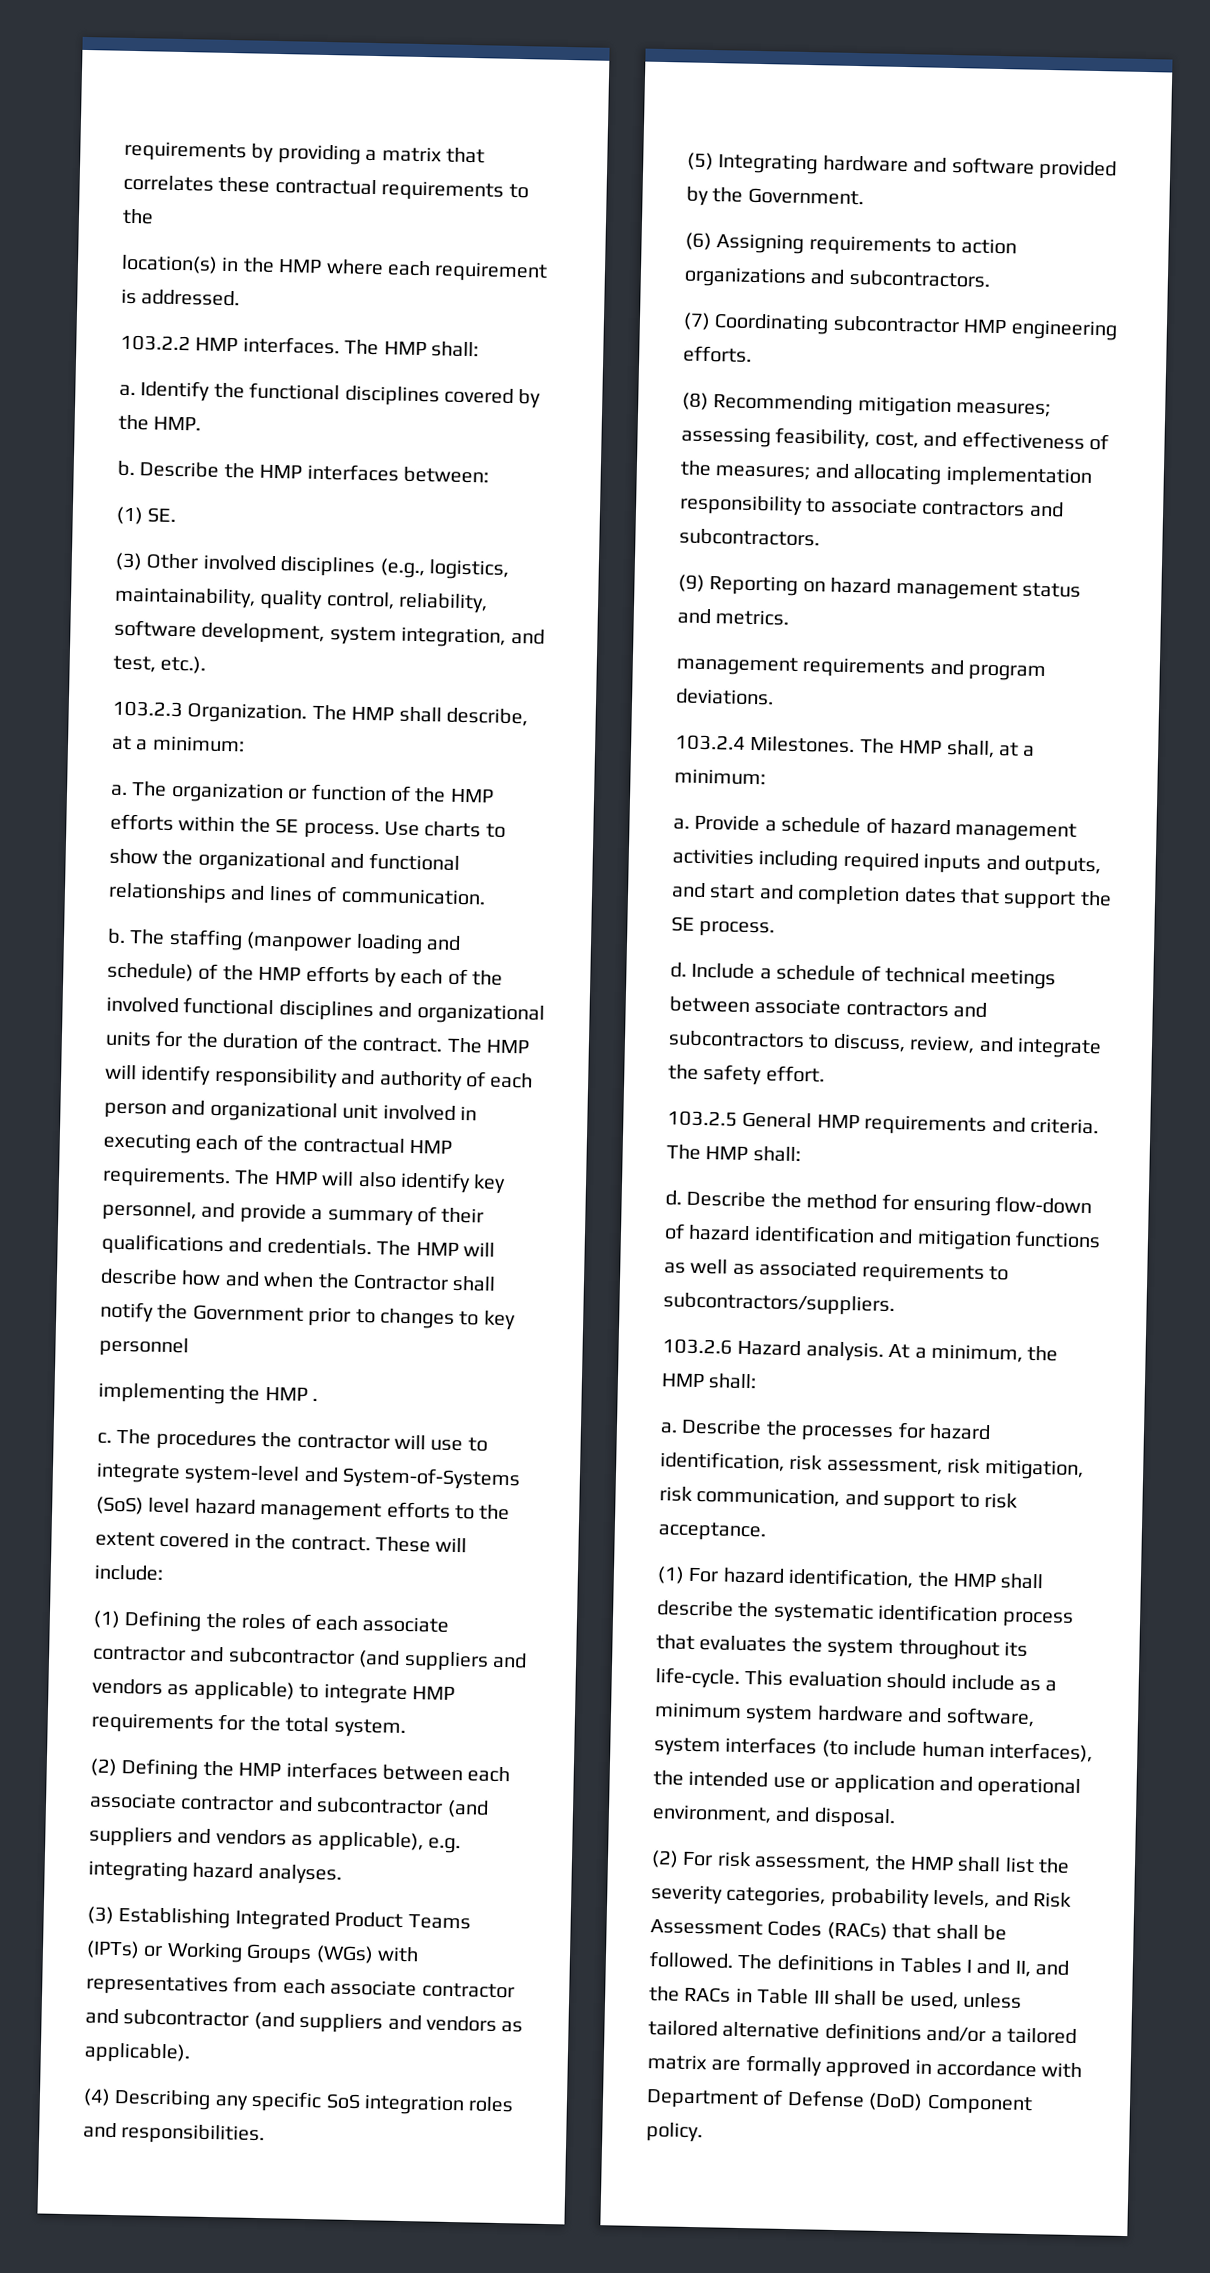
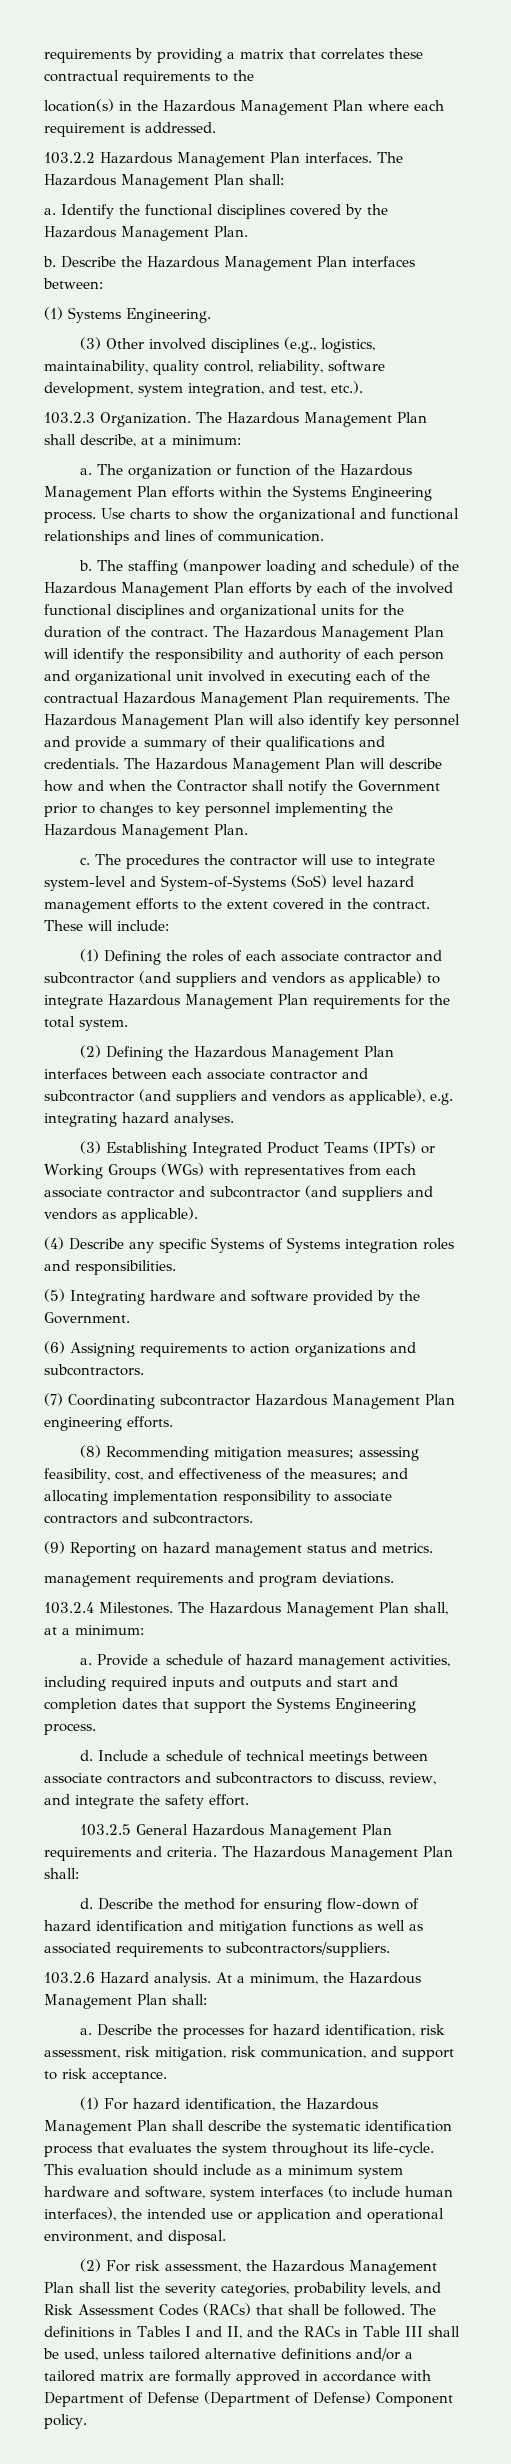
- location(s) in the HMP where each requirement is addressed.
+ location(s) in the Hazardous Management Plan where each requirement is addressed.
- 103.2.2 HMP interfaces. The HMP shall:
+ 103.2.2 Hazardous Management Plan interfaces. The Hazardous Management Plan shall:
- Identify the functional disciplines covered by the HMP.
+ Identify the functional disciplines covered by the Hazardous Management Plan.
- Describe the HMP interfaces between:
+ Describe the Hazardous Management Plan interfaces between:
- (1) SE.
+ (1) Systems Engineering.
- The HMP shall describe, at a minimum:
+ The Hazardous Management Plan shall describe, at a minimum:
- The organization or function of the HMP efforts within the SE process.
+ The organization or function of the Hazardous Management Plan efforts within the Systems Engineering process.
- The staffing (manpower loading and schedule) of the HMP efforts by each of the involved functional disciplines and organizational units for the duration of the contract.
+ The staffing (manpower loading and schedule) of the Hazardous Management Plan efforts by each of the involved functional disciplines and organizational units for the duration of the contract.
- The HMP will identify responsibility and authority of each person and organizational unit involved in executing each of the contractual HMP requirements. The HMP will also identify key personnel, and provide a summary of their qualifications and credentials.
+ The Hazardous Management Plan will identify the responsibility and authority of each person and organizational unit involved in executing each of the contractual Hazardous Management Plan requirements. The Hazardous Management Plan will also identify key personnel and provide a summary of their qualifications and credentials.
- The HMP will describe how and when the Contractor shall notify the Government prior to changes to key personnel
- implementing the HMP .
+ The Hazardous Management Plan will describe how and when the Contractor shall notify the Government prior to changes to key personnel implementing the Hazardous Management Plan.
- (1) Defining the roles of each associate contractor and subcontractor (and suppliers and vendors as applicable) to integrate HMP requirements for the total system.
+ (1) Defining the roles of each associate contractor and subcontractor (and suppliers and vendors as applicable) to integrate Hazardous Management Plan requirements for the total system.
- (2) Defining the HMP interfaces between each associate contractor and subcontractor (and suppliers and vendors as applicable), e.g. integrating hazard analyses.
+ (2) Defining the Hazardous Management Plan interfaces between each associate contractor and subcontractor (and suppliers and vendors as applicable), e.g. integrating hazard analyses.
- (4) Describing any specific SoS integration roles and responsibilities.
+ (4) Describe any specific Systems of Systems integration roles and responsibilities.
- (7) Coordinating subcontractor HMP engineering efforts.
+ (7) Coordinating subcontractor Hazardous Management Plan engineering efforts.
- The HMP shall, at a minimum:
+ The Hazardous Management Plan shall, at a minimum:
- Provide a schedule of hazard management activities including required inputs and outputs, and start and completion dates that support the SE process.
+ Provide a schedule of hazard management activities, including required inputs and outputs and start and completion dates that support the Systems Engineering process.
- 103.2.5 General HMP requirements and criteria. The HMP shall:
+ 103.2.5 General Hazardous Management Plan requirements and criteria. The Hazardous Management Plan shall:
- At a minimum, the HMP shall:
+ At a minimum, the Hazardous Management Plan shall:
- (1) For hazard identification, the HMP shall describe the systematic identification process that evaluates the system throughout its life-cycle.
+ (1) For hazard identification, the Hazardous Management Plan shall describe the systematic identification process that evaluates the system throughout its life-cycle.
- (2) For risk assessment, the HMP shall list the severity categories, probability levels, and Risk Assessment Codes (RACs) that shall be followed.
+ (2) For risk assessment, the Hazardous Management Plan shall list the severity categories, probability levels, and Risk Assessment Codes (RACs) that shall be followed.
- The definitions in Tables I and II, and the RACs in Table III shall be used, unless tailored alternative definitions and/or a tailored matrix are formally approved in accordance with Department of Defense (DoD) Component policy.
+ The definitions in Tables I and II, and the RACs in Table III shall be used, unless tailored alternative definitions and/or a tailored matrix are formally approved in accordance with Department of Defense (Department of Defense) Component policy.

